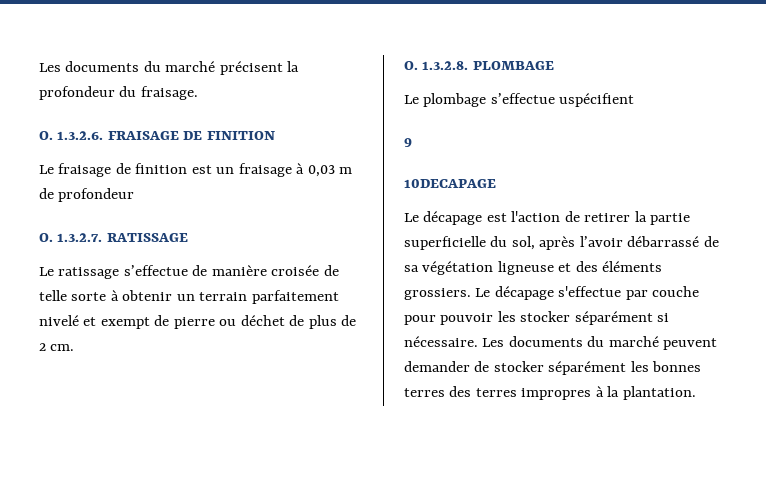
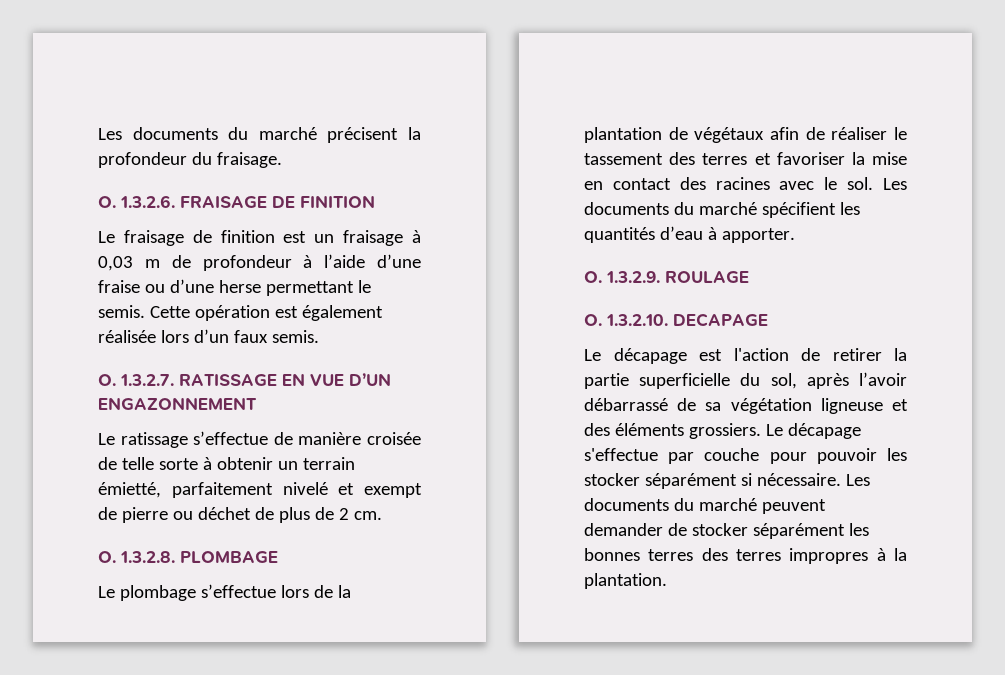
- Le fraisage de finition est un fraisage à 0,03 m de profondeur
+ Le fraisage de finition est un fraisage à 0,03 m de profondeur à l’aide d’une fraise ou d’une herse permettant le semis. Cette opération est également réalisée lors d’un faux semis.
- O. 1.3.2.7. RATISSAGE
+ O. 1.3.2.7. RATISSAGE EN VUE D’UN ENGAZONNEMENT
- Le ratissage s’effectue de manière croisée de telle sorte à obtenir un terrain parfaitement nivelé et exempt de pierre ou déchet de plus de 2 cm.
+ Le ratissage s’effectue de manière croisée de telle sorte à obtenir un terrain émietté, parfaitement nivelé et exempt de pierre ou déchet de plus de 2 cm.
- Le plombage s’effectue uspécifient
- 9
- 10DECAPAGE
+ Le plombage s’effectue lors de la plantation de végétaux afin de réaliser le tassement des terres et favoriser la mise en contact des racines avec le sol. Les documents du marché spécifient les quantités d’eau à apporter.
+ O. 1.3.2.9. ROULAGE
+ O. 1.3.2.10. DECAPAGE

